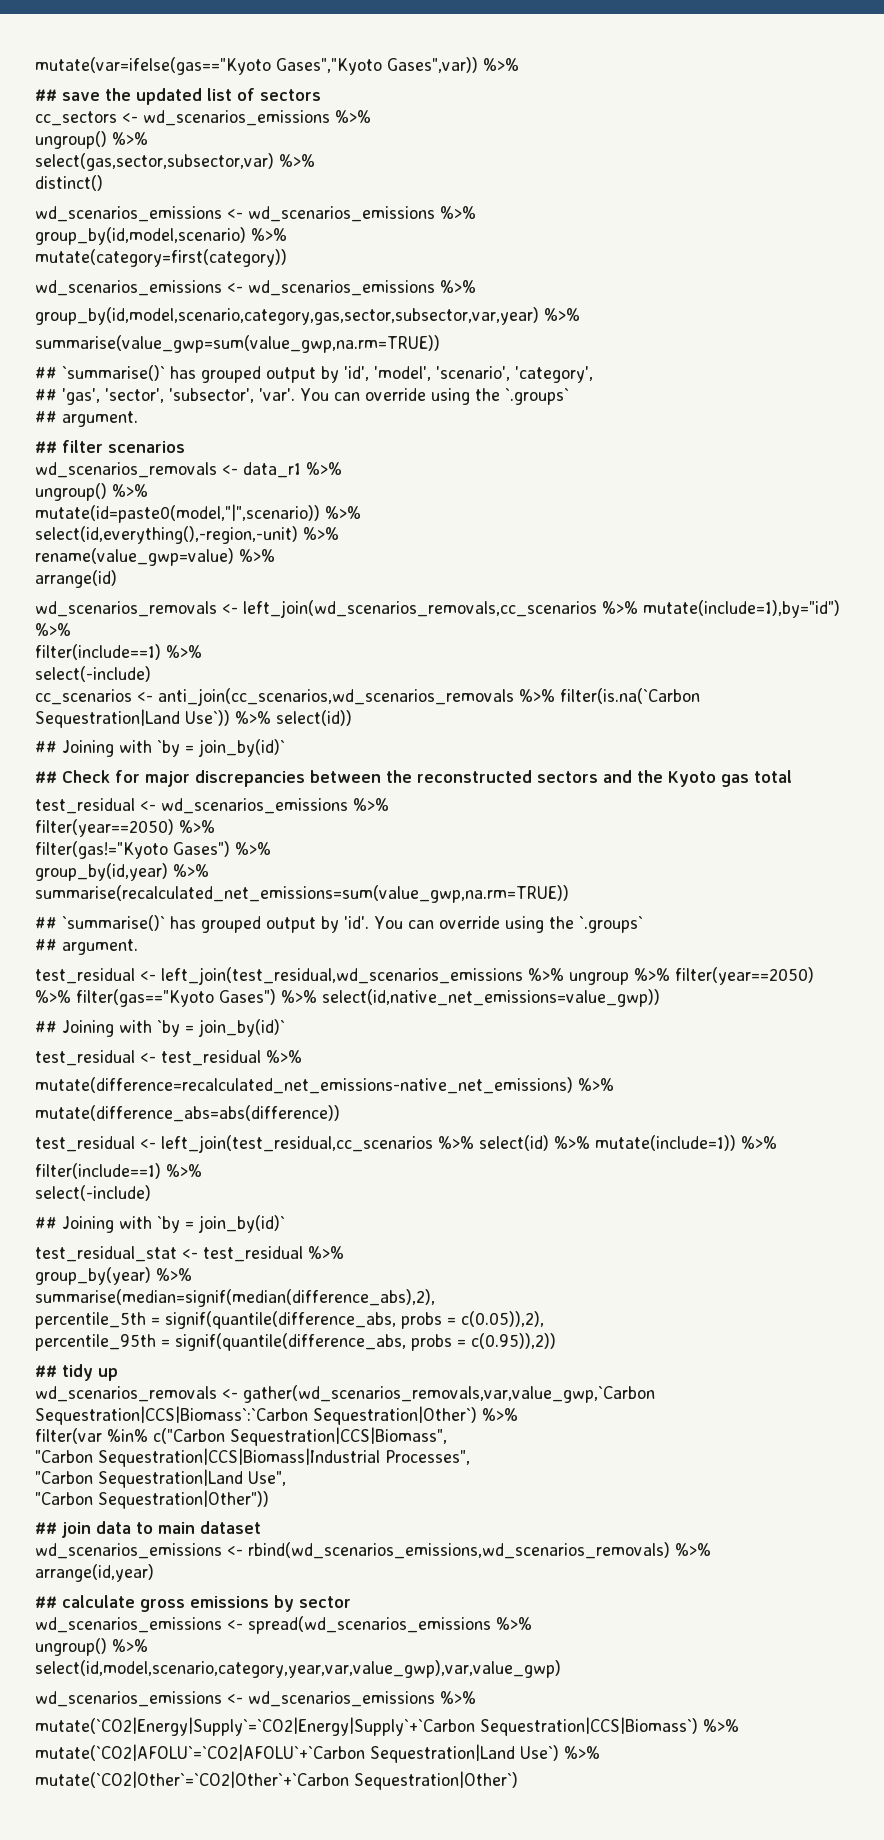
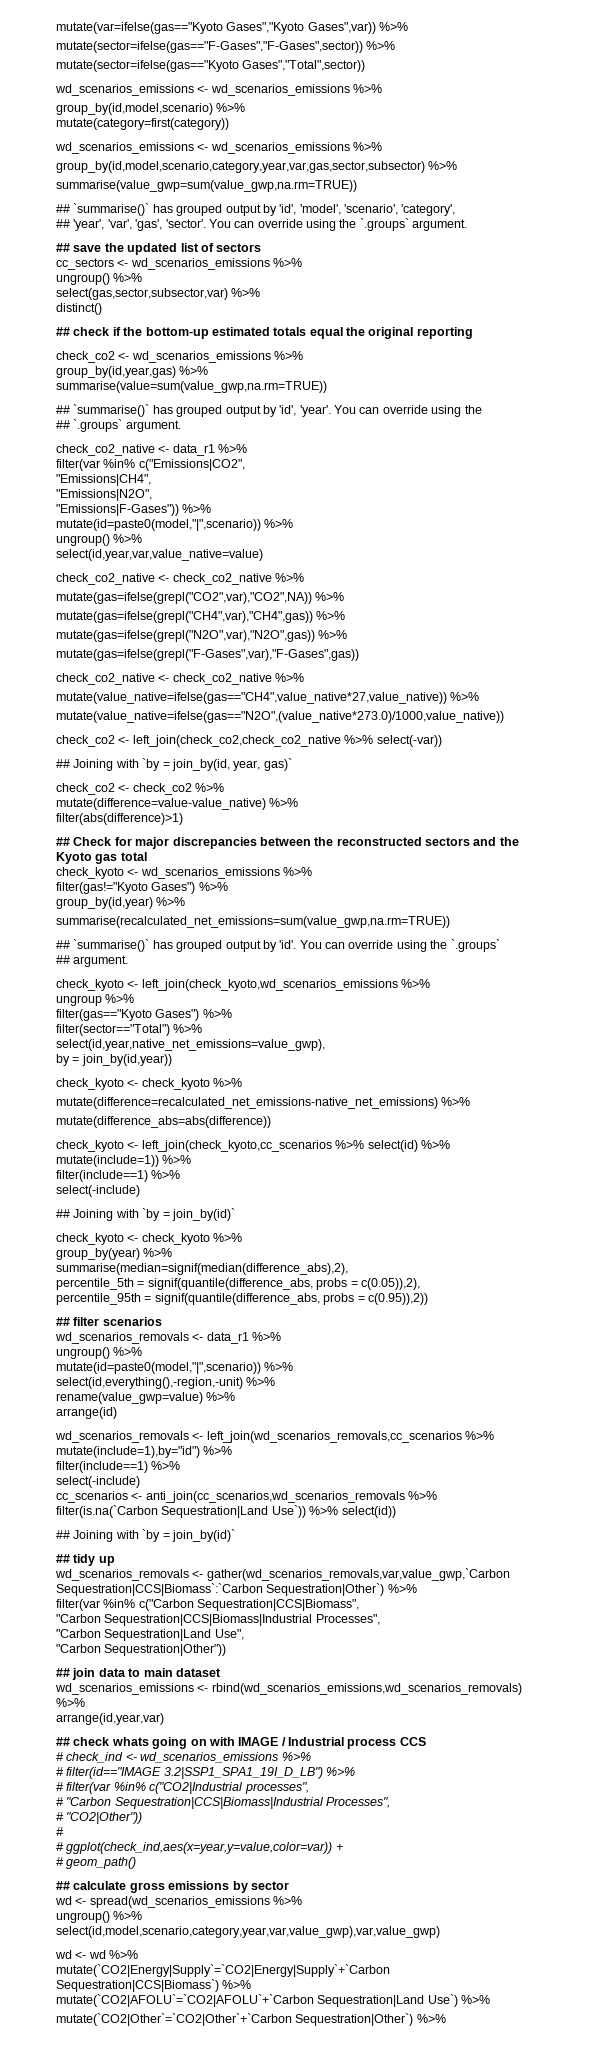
+ mutate(sector=ifelse(gas=="F-Gases","F-Gases",sector)) %>%
+ mutate(sector=ifelse(gas=="Kyoto Gases","Total",sector))
+ wd_scenarios_emissions <- wd_scenarios_emissions %>%
+ group_by(id,model,scenario) %>%
+ mutate(category=first(category))
+ wd_scenarios_emissions <- wd_scenarios_emissions %>%
+ group_by(id,model,scenario,category,year,var,gas,sector,subsector) %>%
+ summarise(value_gwp=sum(value_gwp,na.rm=TRUE))
+ ## `summarise()` has grouped output by 'id', 'model', 'scenario', 'category',
+ ## 'year', 'var', 'gas', 'sector'. You can override using the `.groups` argument.
  distinct()
- wd_scenarios_emissions <- wd_scenarios_emissions %>%
- group_by(id,model,scenario) %>%
- mutate(category=first(category))
- wd_scenarios_emissions <- wd_scenarios_emissions %>%
- group_by(id,model,scenario,category,gas,sector,subsector,var,year) %>%
- summarise(value_gwp=sum(value_gwp,na.rm=TRUE))
- ## `summarise()` has grouped output by 'id', 'model', 'scenario', 'category',
- ## 'gas', 'sector', 'subsector', 'var'. You can override using the `.groups`
+ ## check if the bottom-up estimated totals equal the original reporting
+ check_co2 <- wd_scenarios_emissions %>%
+ group_by(id,year,gas) %>%
+ summarise(value=sum(value_gwp,na.rm=TRUE))
+ ## `summarise()` has grouped output by 'id', 'year'. You can override using the
+ ## `.groups` argument.
+ check_co2_native <- data_r1 %>%
+ filter(var %in% c("Emissions|CO2",
+ "Emissions|CH4",
+ "Emissions|N2O",
+ "Emissions|F-Gases")) %>%
+ mutate(id=paste0(model,"|",scenario)) %>%
+ ungroup() %>%
+ select(id,year,var,value_native=value)
+ check_co2_native <- check_co2_native %>%
+ mutate(gas=ifelse(grepl("CO2",var),"CO2",NA)) %>%
+ mutate(gas=ifelse(grepl("CH4",var),"CH4",gas)) %>%
+ mutate(gas=ifelse(grepl("N2O",var),"N2O",gas)) %>%
+ mutate(gas=ifelse(grepl("F-Gases",var),"F-Gases",gas))
+ check_co2_native <- check_co2_native %>%
+ mutate(value_native=ifelse(gas=="CH4",value_native*27,value_native)) %>%
+ mutate(value_native=ifelse(gas=="N2O",(value_native*273.0)/1000,value_native))
+ check_co2 <- left_join(check_co2,check_co2_native %>% select(-var))
+ ## Joining with `by = join_by(id, year, gas)`
+ check_co2 <- check_co2 %>%
+ mutate(difference=value-value_native) %>%
+ filter(abs(difference)>1)
+ ## Check for major discrepancies between the reconstructed sectors and the Kyoto gas total
+ check_kyoto <- wd_scenarios_emissions %>%
+ filter(gas!="Kyoto Gases") %>%
+ group_by(id,year) %>%
+ summarise(recalculated_net_emissions=sum(value_gwp,na.rm=TRUE))
+ ## `summarise()` has grouped output by 'id'. You can override using the `.groups`
  ## argument.
+ check_kyoto <- left_join(check_kyoto,wd_scenarios_emissions %>%
+ ungroup %>%
+ filter(gas=="Kyoto Gases") %>%
+ filter(sector=="Total") %>%
+ select(id,year,native_net_emissions=value_gwp),
+ by = join_by(id,year))
+ check_kyoto <- check_kyoto %>%
+ mutate(difference=recalculated_net_emissions-native_net_emissions) %>%
+ mutate(difference_abs=abs(difference))
+ check_kyoto <- left_join(check_kyoto,cc_scenarios %>% select(id) %>% mutate(include=1)) %>%
+ filter(include==1) %>%
+ select(-include)
+ ## Joining with `by = join_by(id)`
+ check_kyoto <- check_kyoto %>%
+ group_by(year) %>%
+ summarise(median=signif(median(difference_abs),2),
+ percentile_5th = signif(quantile(difference_abs, probs = c(0.05)),2),
+ percentile_95th = signif(quantile(difference_abs, probs = c(0.95)),2))
- ## Check for major discrepancies between the reconstructed sectors and the Kyoto gas total
- test_residual <- wd_scenarios_emissions %>%
- filter(year==2050) %>%
- filter(gas!="Kyoto Gases") %>%
- group_by(id,year) %>%
- summarise(recalculated_net_emissions=sum(value_gwp,na.rm=TRUE))
- ## `summarise()` has grouped output by 'id'. You can override using the `.groups`
- ## argument.
- test_residual <- left_join(test_residual,wd_scenarios_emissions %>% ungroup %>% filter(year==2050) %>% filter(gas=="Kyoto Gases") %>% select(id,native_net_emissions=value_gwp))
- ## Joining with `by = join_by(id)`
- test_residual <- test_residual %>%
- mutate(difference=recalculated_net_emissions-native_net_emissions) %>%
- mutate(difference_abs=abs(difference))
- test_residual <- left_join(test_residual,cc_scenarios %>% select(id) %>% mutate(include=1)) %>%
- filter(include==1) %>%
- select(-include)
- ## Joining with `by = join_by(id)`
- test_residual_stat <- test_residual %>%
- group_by(year) %>%
- summarise(median=signif(median(difference_abs),2),
- percentile_5th = signif(quantile(difference_abs, probs = c(0.05)),2),
- percentile_95th = signif(quantile(difference_abs, probs = c(0.95)),2))
- arrange(id,year)
+ arrange(id,year,var)
+ ## check whats going on with IMAGE / Industrial process CCS
+ # check_ind <- wd_scenarios_emissions %>%
+ # filter(id=="IMAGE 3.2|SSP1_SPA1_19I_D_LB") %>%
+ # filter(var %in% c("CO2|Industrial processes",
+ # "Carbon Sequestration|CCS|Biomass|Industrial Processes",
+ # "CO2|Other"))
+ #
+ # ggplot(check_ind,aes(x=year,y=value,color=var)) +
+ # geom_path()
- wd_scenarios_emissions <- spread(wd_scenarios_emissions %>%
+ wd <- spread(wd_scenarios_emissions %>%
  select(id,model,scenario,category,year,var,value_gwp),var,value_gwp)
- wd_scenarios_emissions <- wd_scenarios_emissions %>%
+ wd <- wd %>%
- mutate(`CO2|Other`=`CO2|Other`+`Carbon Sequestration|Other`)
+ mutate(`CO2|Other`=`CO2|Other`+`Carbon Sequestration|Other`) %>%

